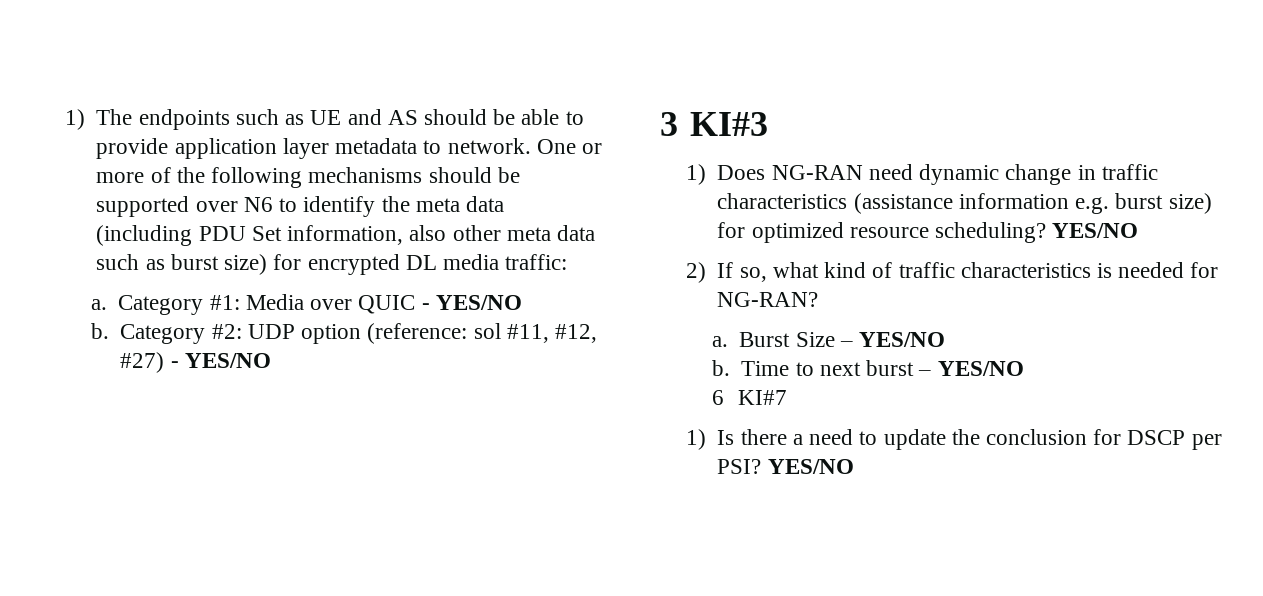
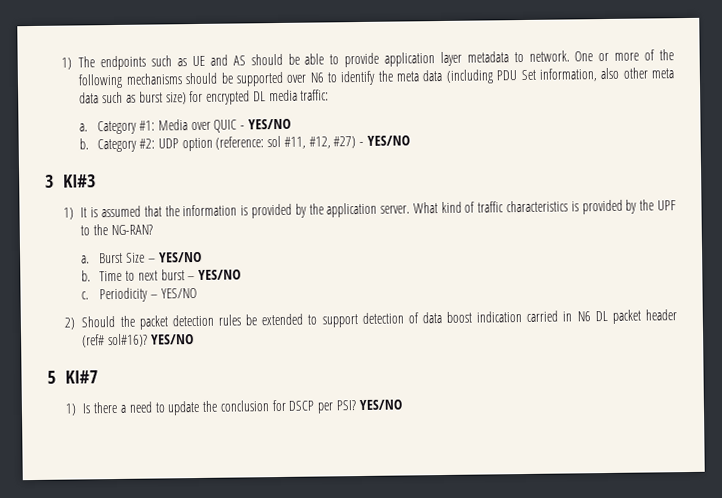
- 1) Does NG-RAN need dynamic change in traffic characteristics (assistance information e.g. burst size) for optimized resource scheduling? YES/NO
- 2) If so, what kind of traffic characteristics is needed for NG-RAN?
+ 1) It is assumed that the information is provided by the application server. What kind of traffic characteristics is provided by the UPF to the NG-RAN?
- 6 KI#7
+ c. Periodicity – YES/NO
+ 2) Should the packet detection rules be extended to support detection of data boost indication carried in N6 DL packet header (ref# sol#16)? YES/NO
+ 5 KI#7

